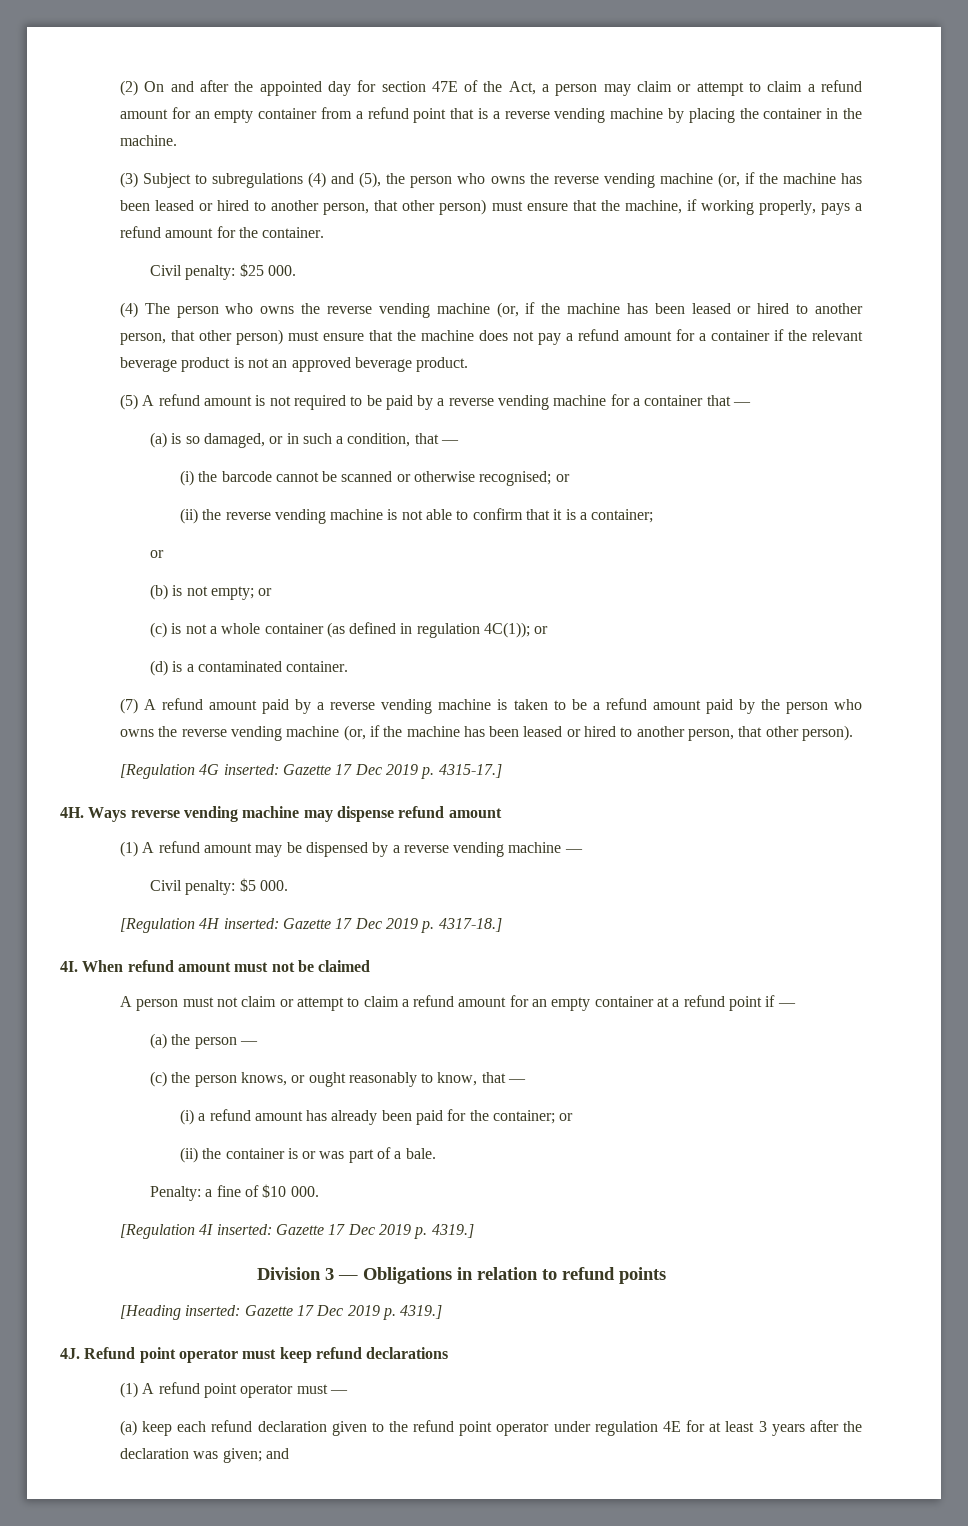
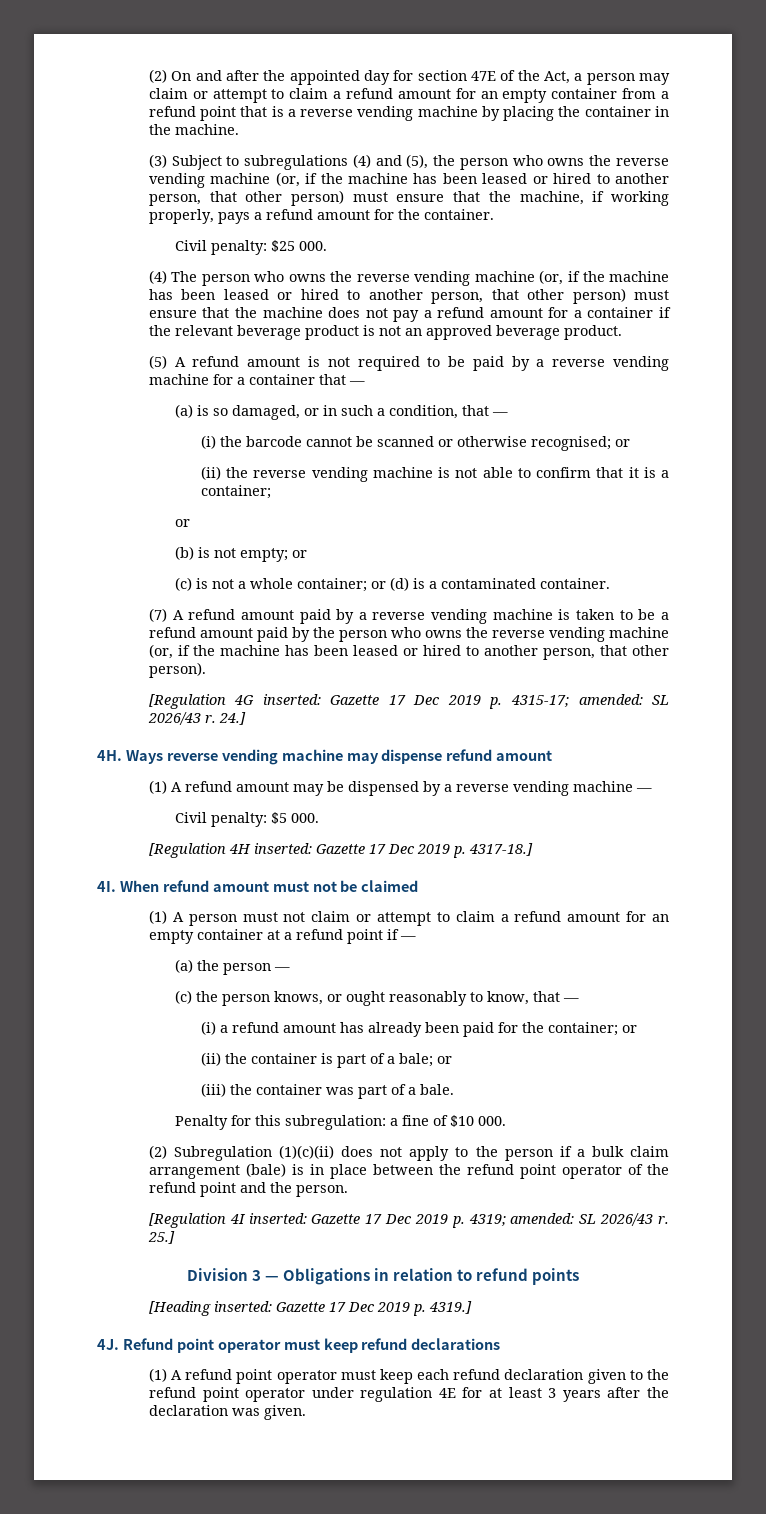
- (c) is not a whole container (as defined in regulation 4C(1)); or
- (d) is a contaminated container.
+ (c) is not a whole container; or (d) is a contaminated container.
- [Regulation 4G inserted: Gazette 17 Dec 2019 p. 4315-17.]
+ [Regulation 4G inserted: Gazette 17 Dec 2019 p. 4315-17; amended: SL 2026/43 r. 24.]
- A person must not claim or attempt to claim a refund amount for an empty container at a refund point if —
+ (1) A person must not claim or attempt to claim a refund amount for an empty container at a refund point if —
- (ii) the container is or was part of a bale.
+ (ii) the container is part of a bale; or
+ (iii) the container was part of a bale.
- Penalty: a fine of $10 000.
+ Penalty for this subregulation: a fine of $10 000.
+ (2) Subregulation (1)(c)(ii) does not apply to the person if a bulk claim arrangement (bale) is in place between the refund point operator of the refund point and the person.
- [Regulation 4I inserted: Gazette 17 Dec 2019 p. 4319.]
+ [Regulation 4I inserted: Gazette 17 Dec 2019 p. 4319; amended: SL 2026/43 r. 25.]
- (1) A refund point operator must —
- (a) keep each refund declaration given to the refund point operator under regulation 4E for at least 3 years after the declaration was given; and
+ (1) A refund point operator must keep each refund declaration given to the refund point operator under regulation 4E for at least 3 years after the declaration was given.

